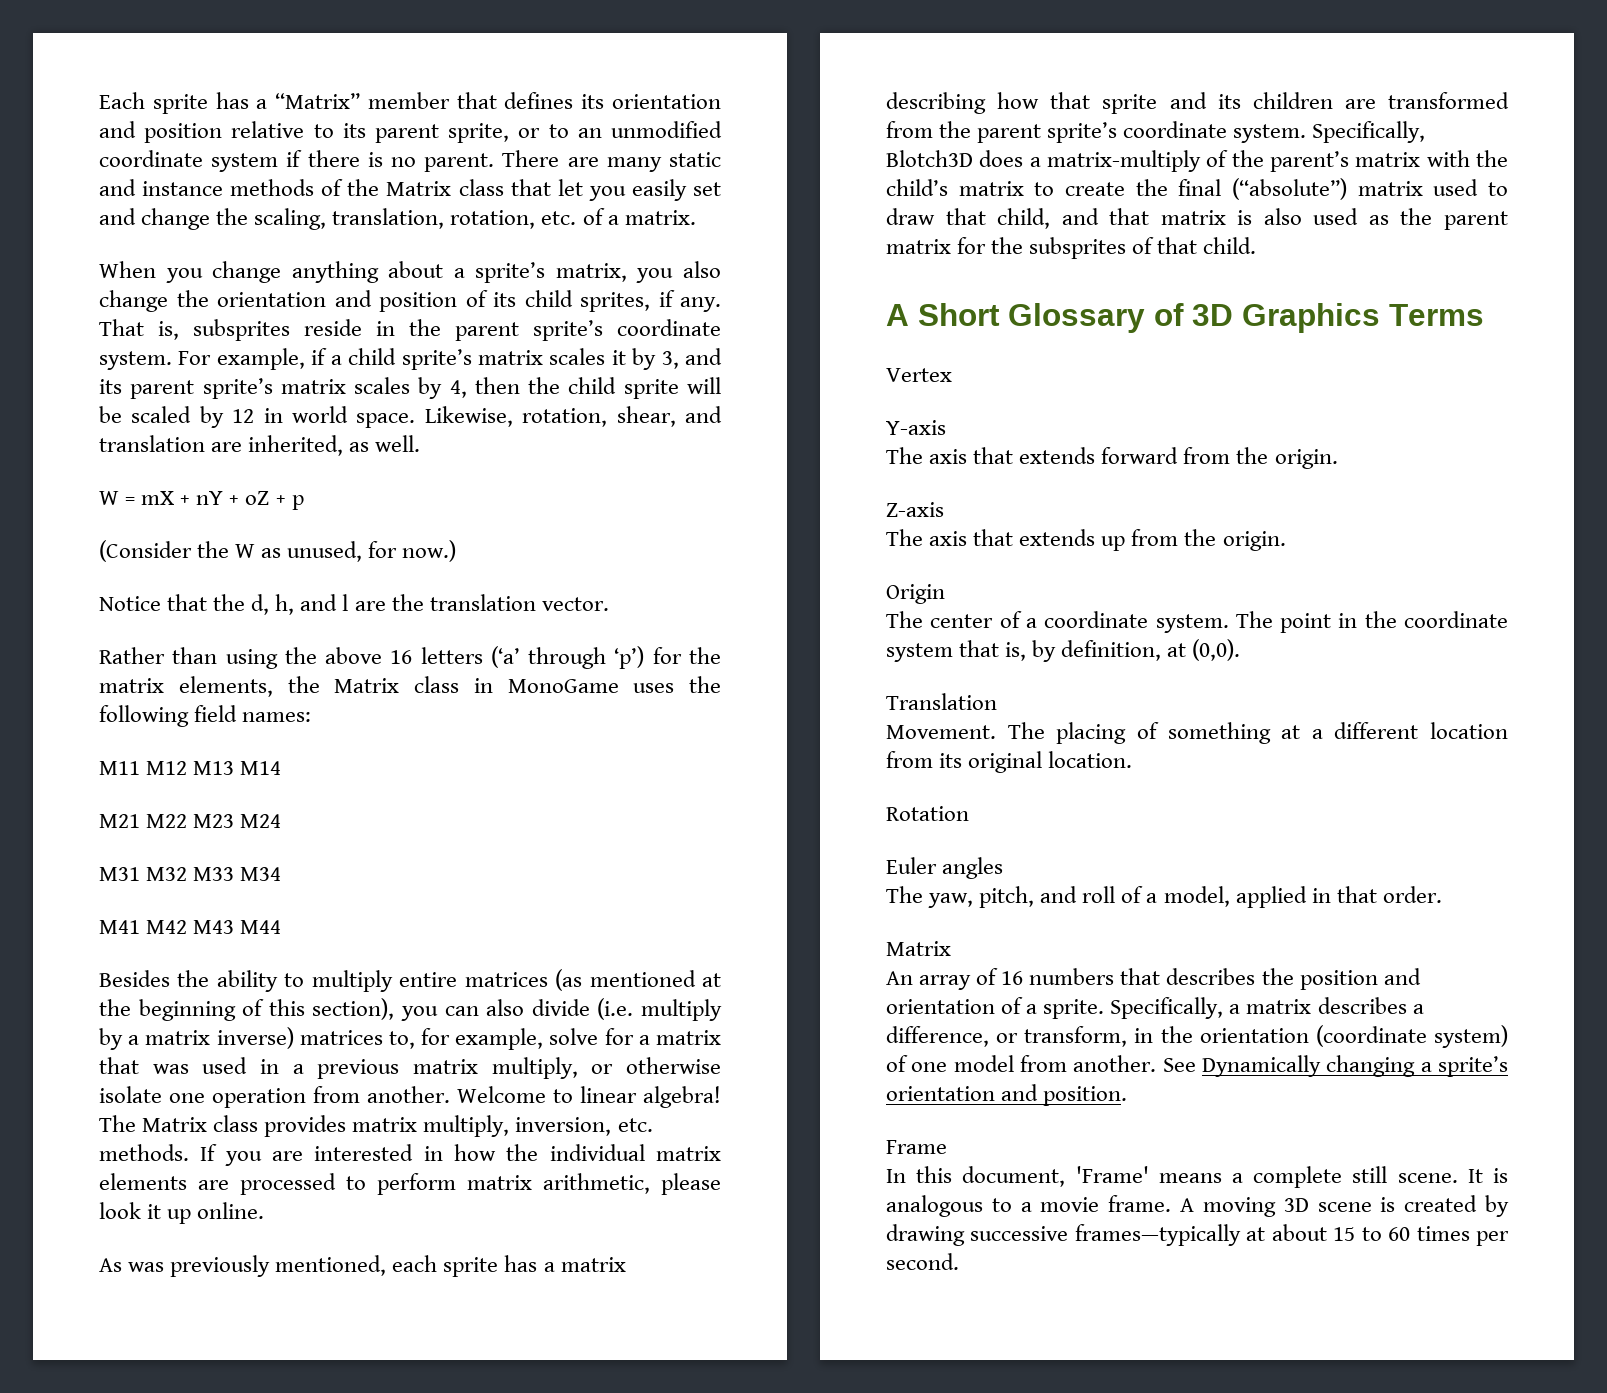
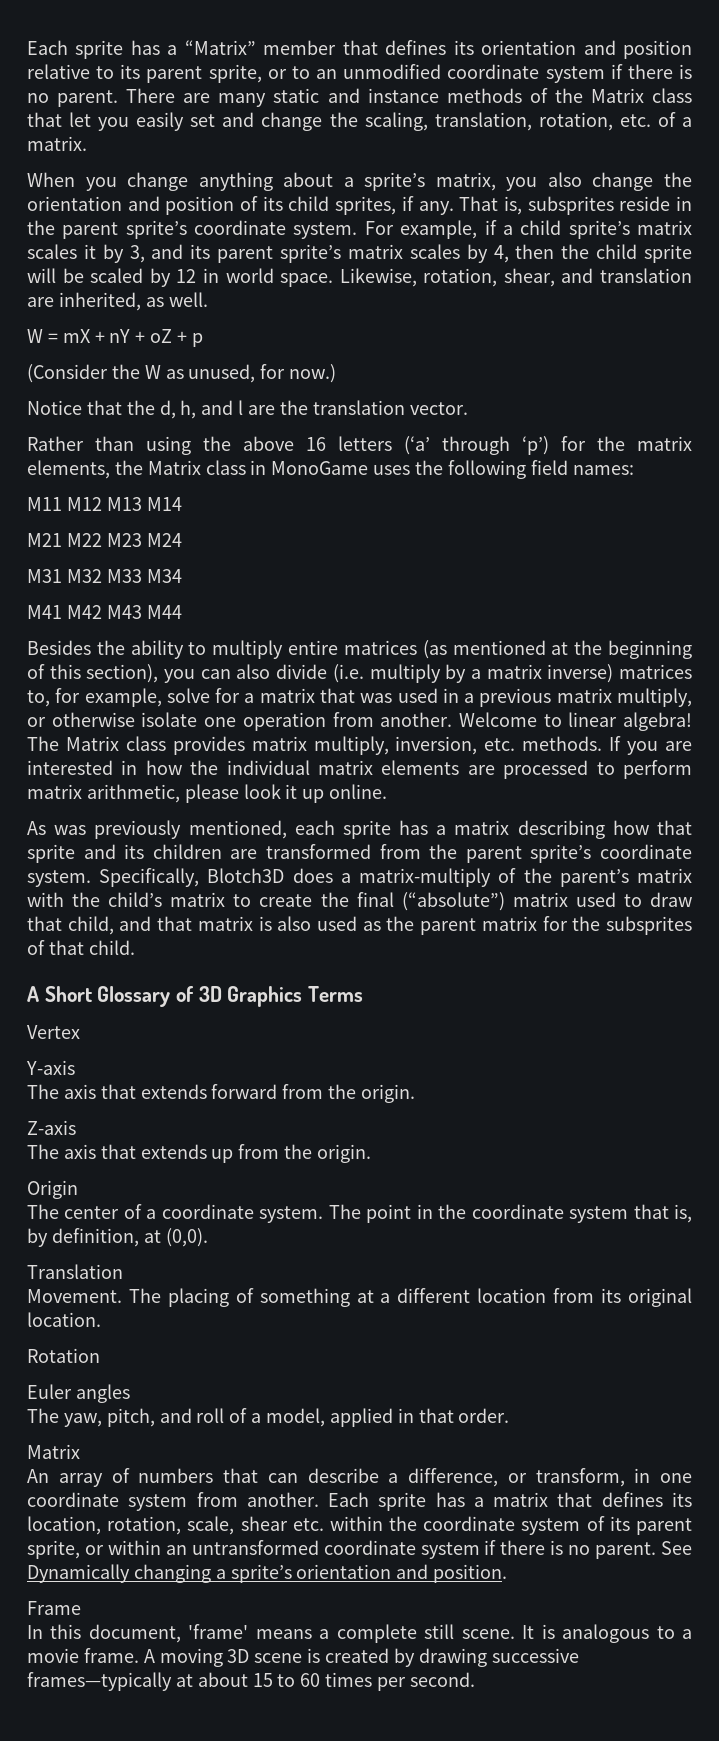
- An array of 16 numbers that describes the position and orientation of a sprite. Specifically, a matrix describes a difference, or transform, in the orientation (coordinate system) of one model from another.
+ An array of numbers that can describe a difference, or transform, in one coordinate system from another. Each sprite has a matrix that defines its location, rotation, scale, shear etc. within the coordinate system of its parent sprite, or within an untransformed coordinate system if there is no parent.
- In this document, 'Frame' means a complete still scene.
+ In this document, 'frame' means a complete still scene.

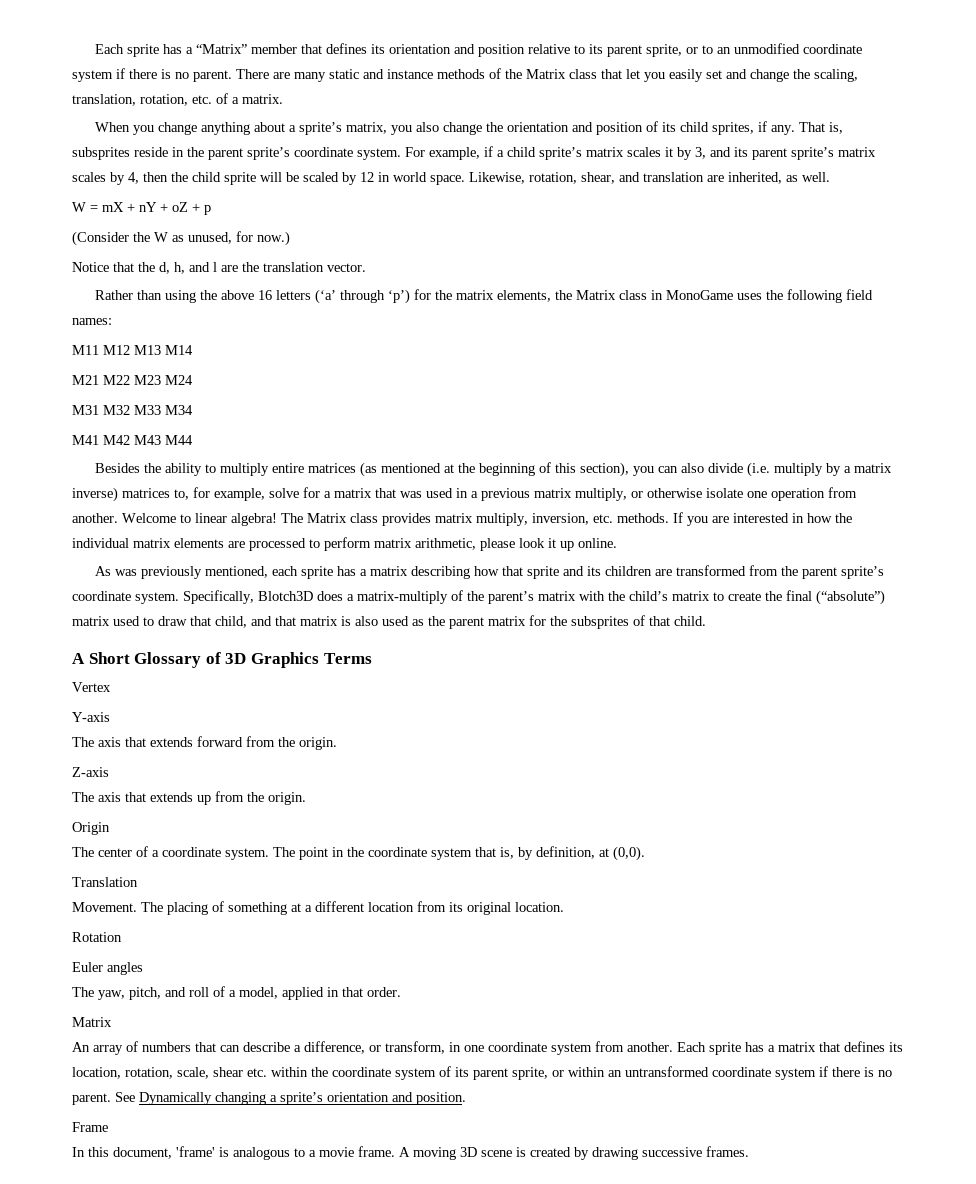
- In this document, 'frame' means a complete still scene. It is analogous to a movie frame.
+ In this document, 'frame' is analogous to a movie frame.
- A moving 3D scene is created by drawing successive frames—typically at about 15 to 60 times per second.
+ A moving 3D scene is created by drawing successive frames.

